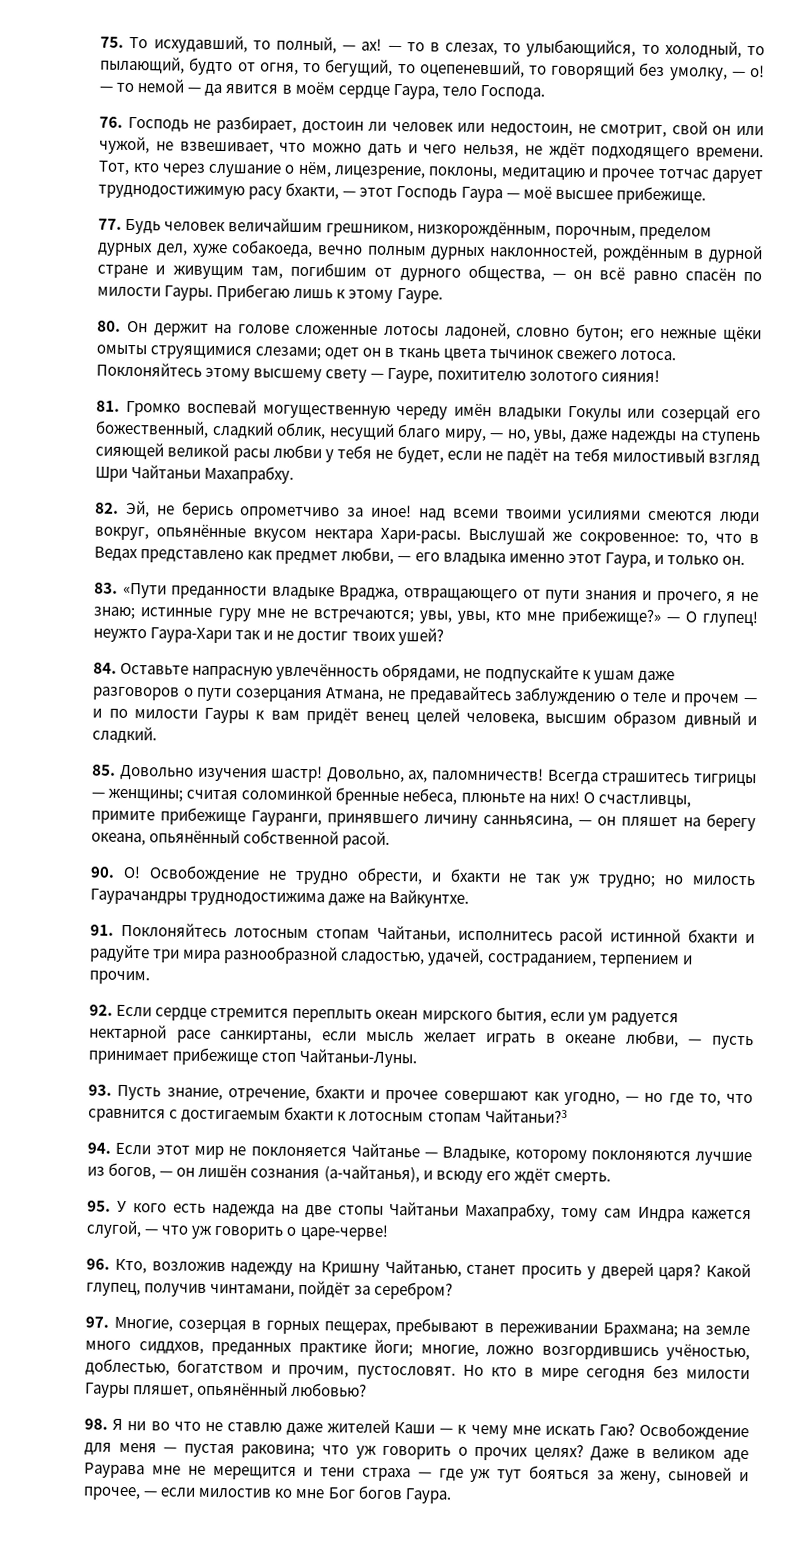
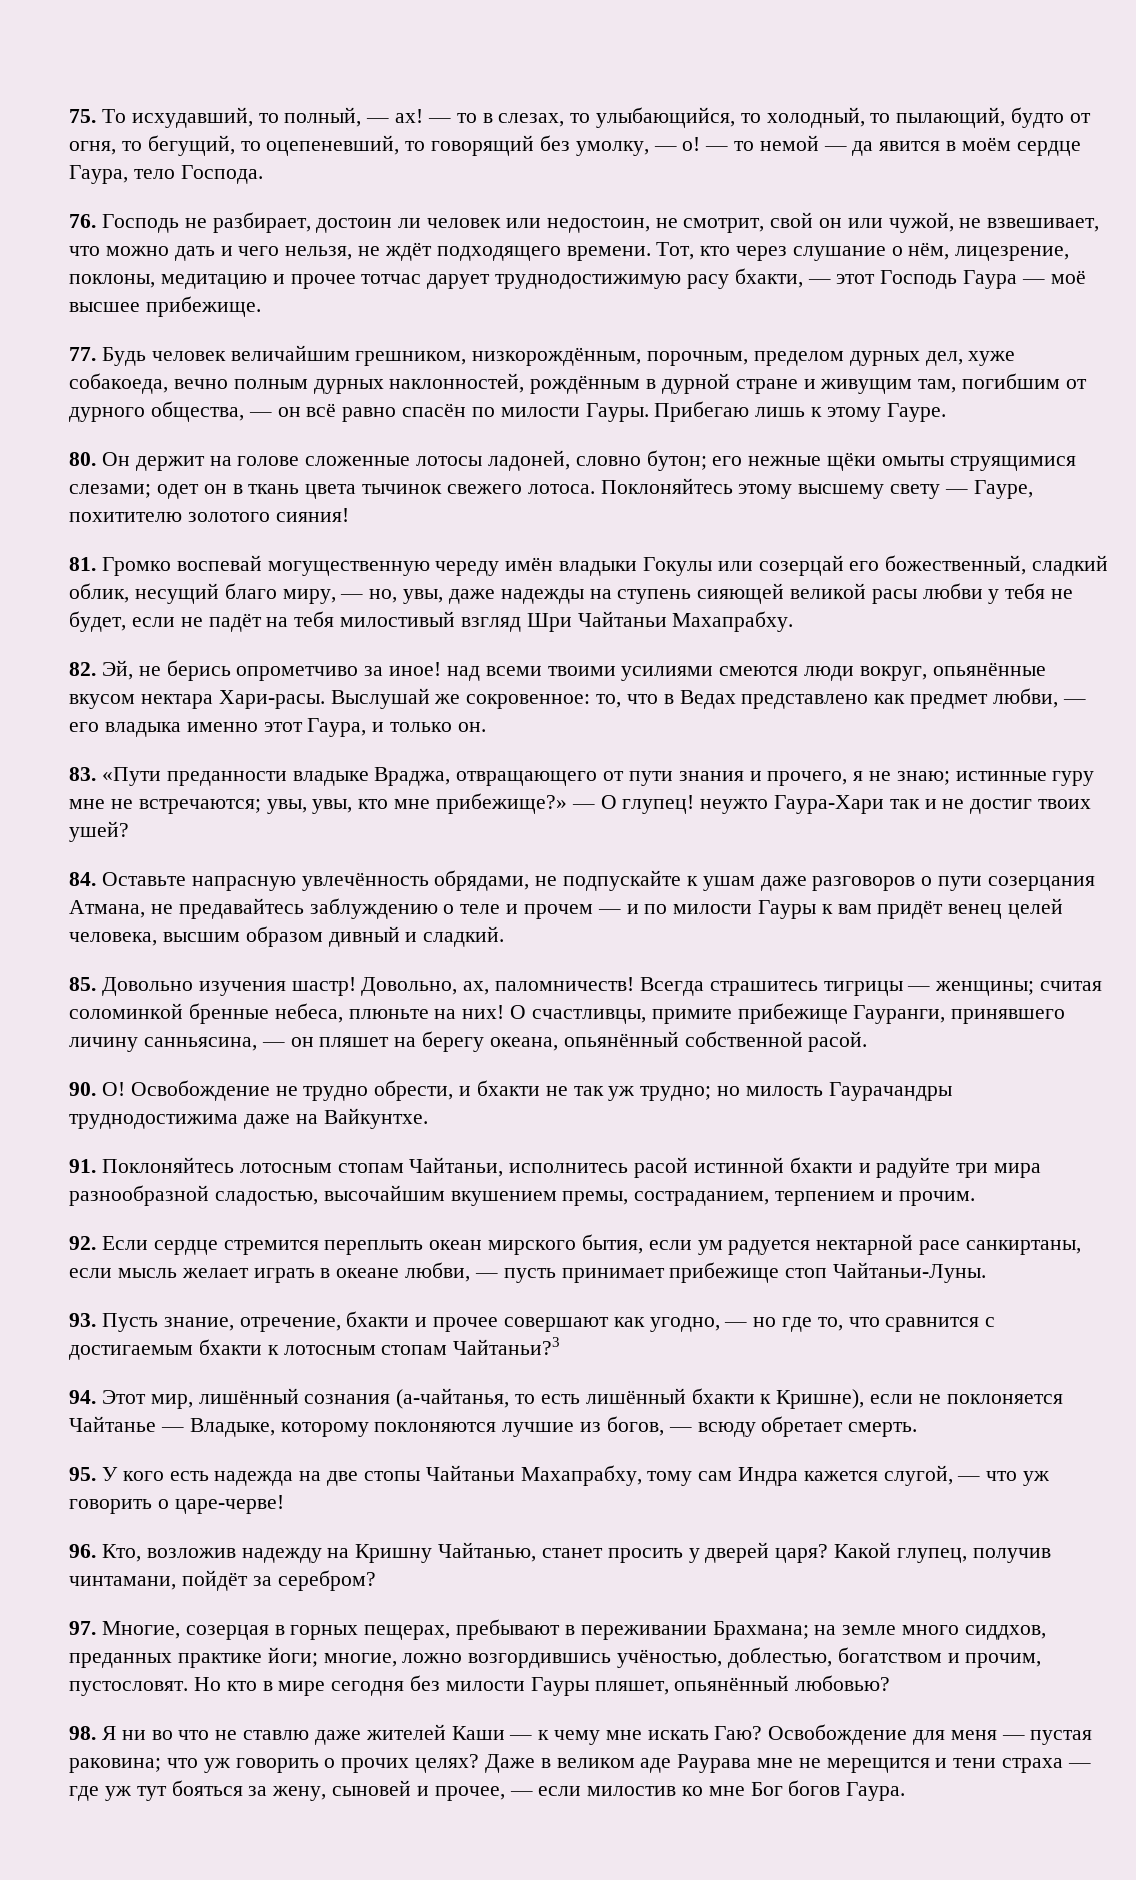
- 91. Поклоняйтесь лотосным стопам Чайтаньи, исполнитесь расой истинной бхакти и радуйте три мира разнообразной сладостью, удачей, состраданием, терпением и прочим.
+ 91. Поклоняйтесь лотосным стопам Чайтаньи, исполнитесь расой истинной бхакти и радуйте три мира разнообразной сладостью, высочайшим вкушением премы, состраданием, терпением и прочим.
- 94. Если этот мир не поклоняется Чайтанье — Владыке, которому поклоняются лучшие из богов, — он лишён сознания (а-чайтанья), и всюду его ждёт смерть.
+ 94. Этот мир, лишённый сознания (а-чайтанья, то есть лишённый бхакти к Кришне), если не поклоняется Чайтанье — Владыке, которому поклоняются лучшие из богов, — всюду обретает смерть.

